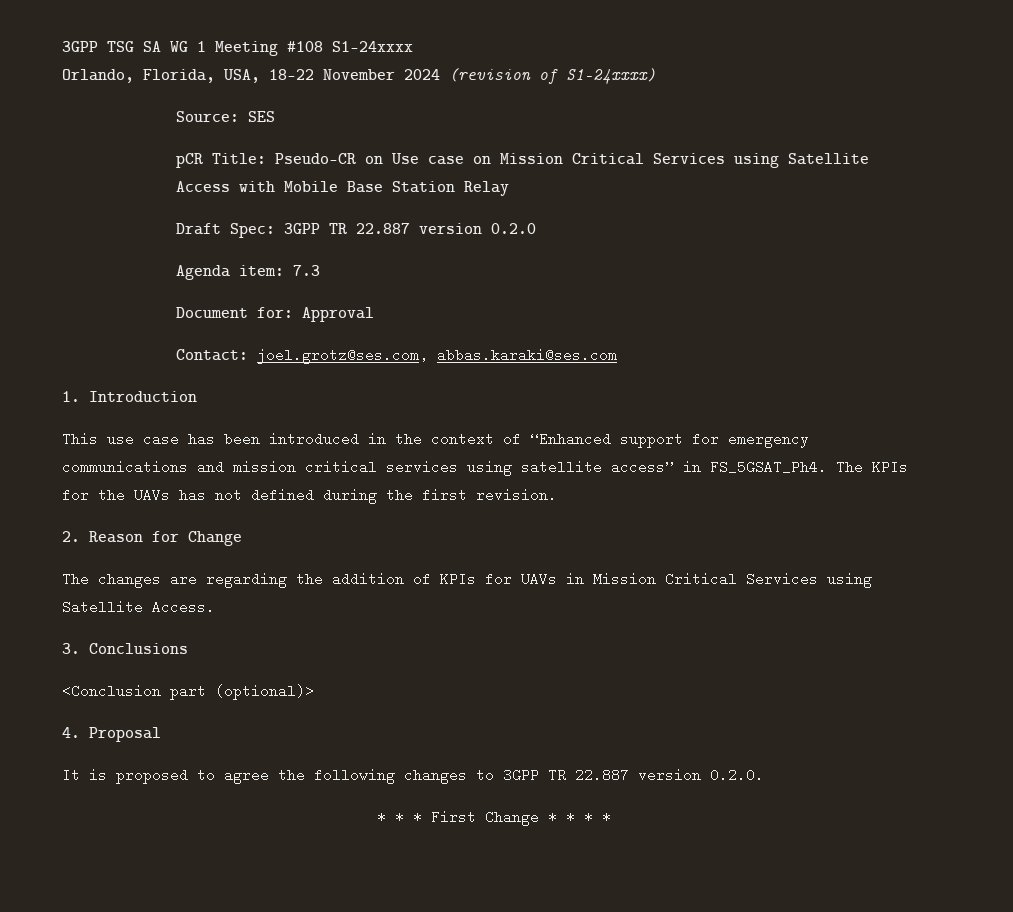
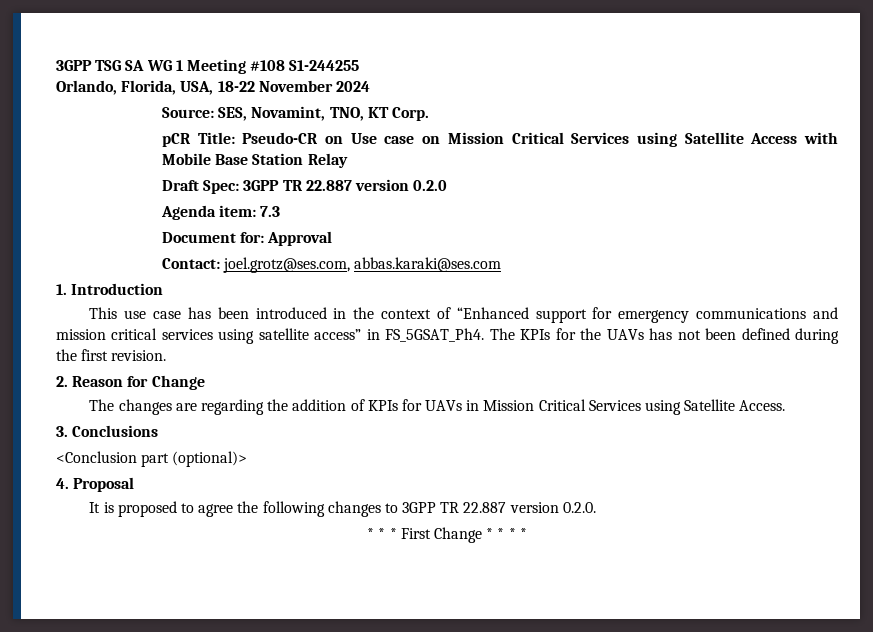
- 3GPP TSG SA WG 1 Meeting #108 S1-24xxxx
+ 3GPP TSG SA WG 1 Meeting #108 S1-244255
- Orlando, Florida, USA, 18-22 November 2024 (revision of S1-24xxxx)
- Source: SES
+ Orlando, Florida, USA, 18-22 November 2024
+ Source: SES, Novamint, TNO, KT Corp.
- The KPIs for the UAVs has not defined during the first revision.
+ The KPIs for the UAVs has not been defined during the first revision.

